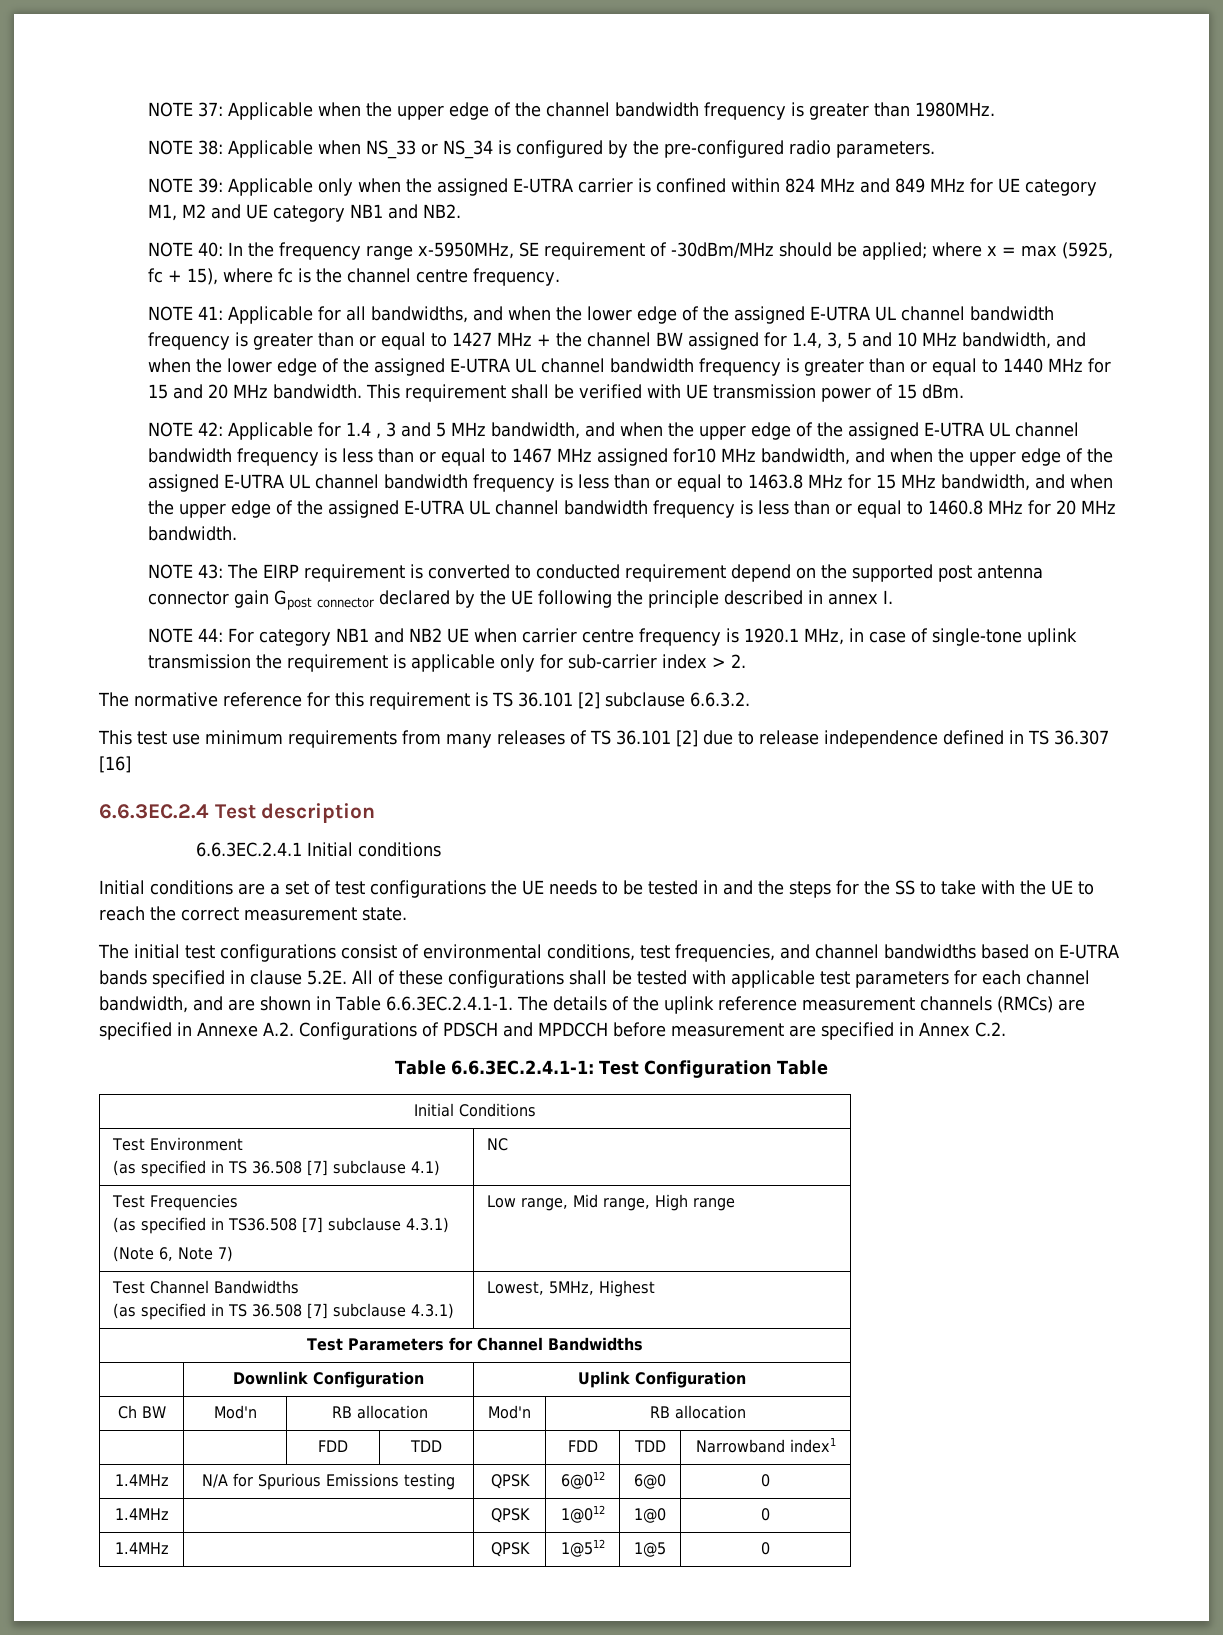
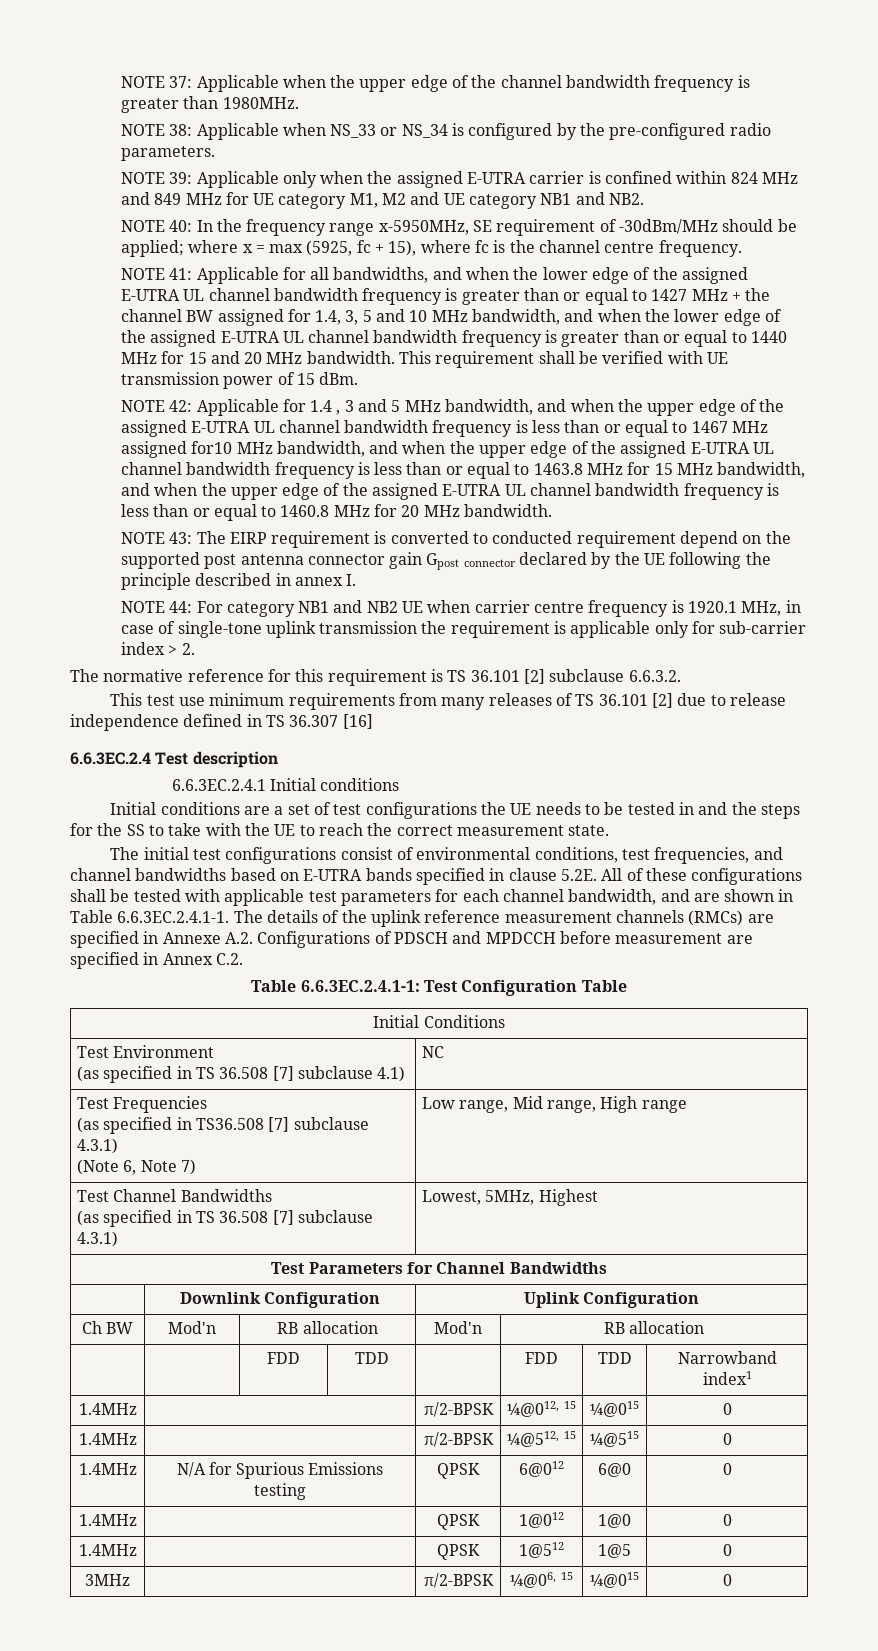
+ 1.4MHz | | π/2-BPSK | ¼@012, 15 | ¼@015 | 0
+ 1.4MHz | | π/2-BPSK | ¼@512, 15 | ¼@515 | 0
+ 3MHz | | π/2-BPSK | ¼@06, 15 | ¼@015 | 0

